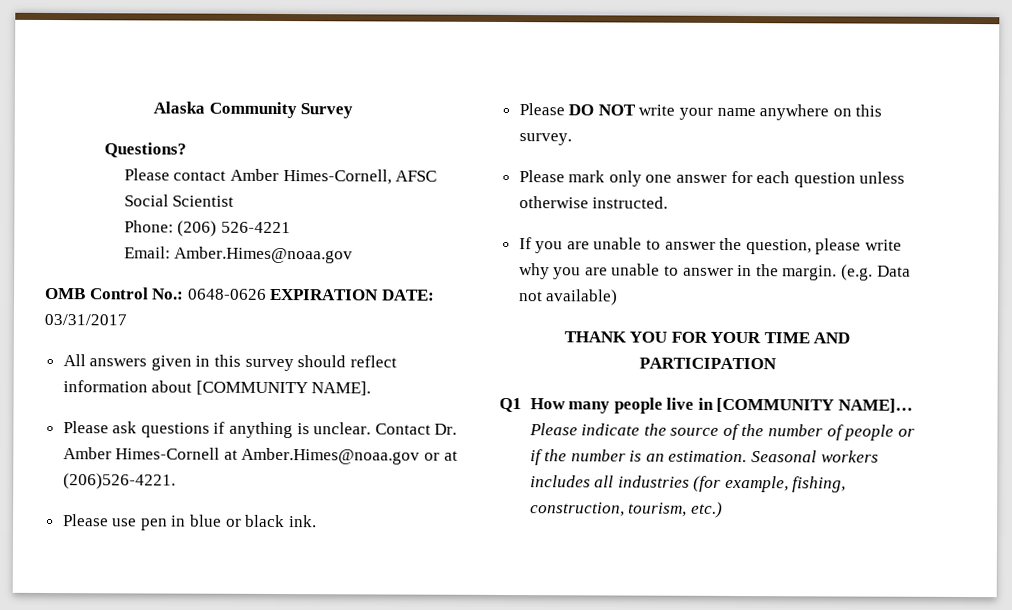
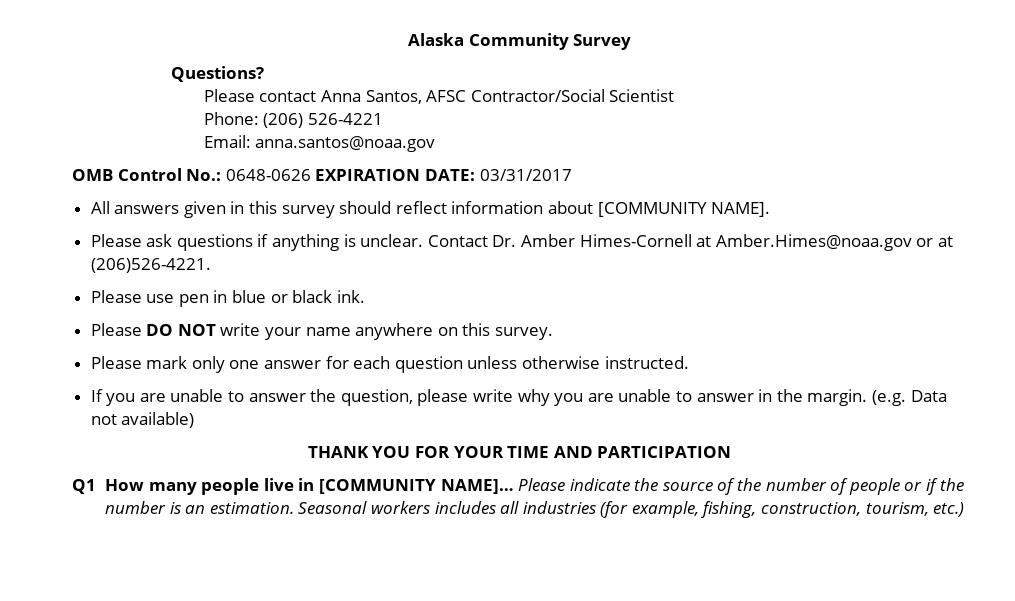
- Please contact Amber Himes-Cornell, AFSC Social Scientist
+ Please contact Anna Santos, AFSC Contractor/Social Scientist
- Email: Amber.Himes@noaa.gov
+ Email: anna.santos@noaa.gov

